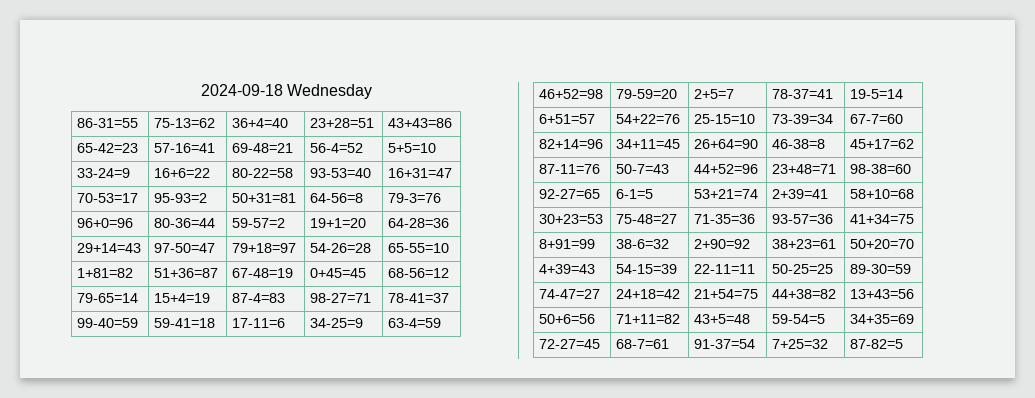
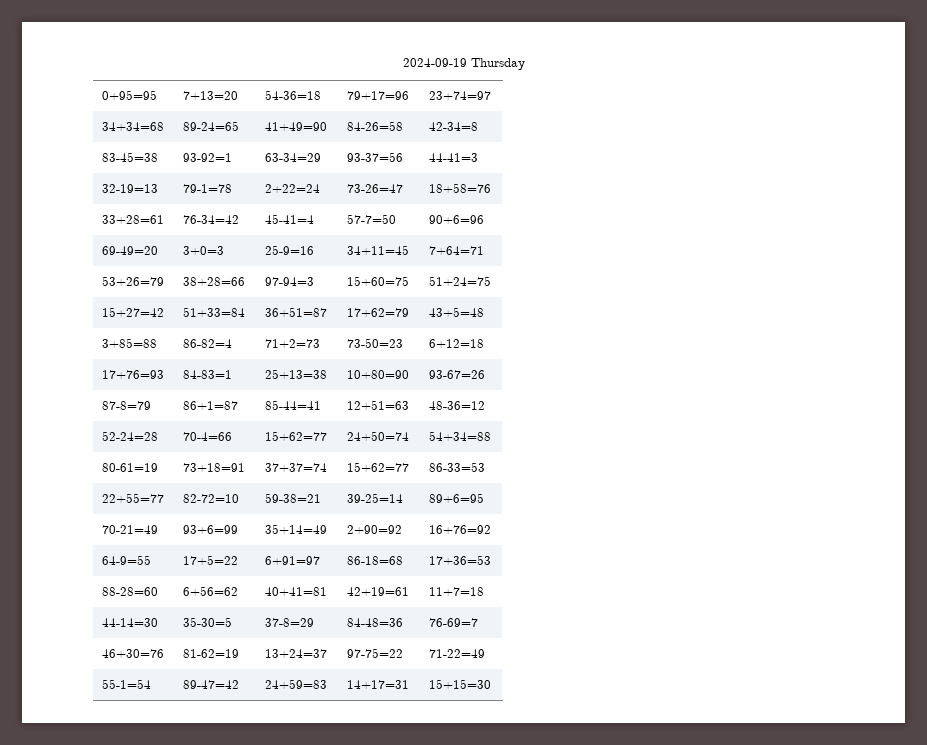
- 2024-09-18 Wednesday
- 86-31=55 | 75-13=62 | 36+4=40 | 23+28=51 | 43+43=86
- 65-42=23 | 57-16=41 | 69-48=21 | 56-4=52 | 5+5=10
- 33-24=9 | 16+6=22 | 80-22=58 | 93-53=40 | 16+31=47
- 70-53=17 | 95-93=2 | 50+31=81 | 64-56=8 | 79-3=76
- 96+0=96 | 80-36=44 | 59-57=2 | 19+1=20 | 64-28=36
- 29+14=43 | 97-50=47 | 79+18=97 | 54-26=28 | 65-55=10
- 1+81=82 | 51+36=87 | 67-48=19 | 0+45=45 | 68-56=12
- 79-65=14 | 15+4=19 | 87-4=83 | 98-27=71 | 78-41=37
- 99-40=59 | 59-41=18 | 17-11=6 | 34-25=9 | 63-4=59
- 46+52=98 | 79-59=20 | 2+5=7 | 78-37=41 | 19-5=14
- 6+51=57 | 54+22=76 | 25-15=10 | 73-39=34 | 67-7=60
- 82+14=96 | 34+11=45 | 26+64=90 | 46-38=8 | 45+17=62
- 87-11=76 | 50-7=43 | 44+52=96 | 23+48=71 | 98-38=60
- 92-27=65 | 6-1=5 | 53+21=74 | 2+39=41 | 58+10=68
- 30+23=53 | 75-48=27 | 71-35=36 | 93-57=36 | 41+34=75
- 8+91=99 | 38-6=32 | 2+90=92 | 38+23=61 | 50+20=70
- 4+39=43 | 54-15=39 | 22-11=11 | 50-25=25 | 89-30=59
- 74-47=27 | 24+18=42 | 21+54=75 | 44+38=82 | 13+43=56
- 50+6=56 | 71+11=82 | 43+5=48 | 59-54=5 | 34+35=69
- 72-27=45 | 68-7=61 | 91-37=54 | 7+25=32 | 87-82=5
+ 2024-09-19 Thursday
+ 0+95=95 | 7+13=20 | 54-36=18 | 79+17=96 | 23+74=97
+ 34+34=68 | 89-24=65 | 41+49=90 | 84-26=58 | 42-34=8
+ 83-45=38 | 93-92=1 | 63-34=29 | 93-37=56 | 44-41=3
+ 32-19=13 | 79-1=78 | 2+22=24 | 73-26=47 | 18+58=76
+ 33+28=61 | 76-34=42 | 45-41=4 | 57-7=50 | 90+6=96
+ 69-49=20 | 3+0=3 | 25-9=16 | 34+11=45 | 7+64=71
+ 53+26=79 | 38+28=66 | 97-94=3 | 15+60=75 | 51+24=75
+ 15+27=42 | 51+33=84 | 36+51=87 | 17+62=79 | 43+5=48
+ 3+85=88 | 86-82=4 | 71+2=73 | 73-50=23 | 6+12=18
+ 17+76=93 | 84-83=1 | 25+13=38 | 10+80=90 | 93-67=26
+ 87-8=79 | 86+1=87 | 85-44=41 | 12+51=63 | 48-36=12
+ 52-24=28 | 70-4=66 | 15+62=77 | 24+50=74 | 54+34=88
+ 80-61=19 | 73+18=91 | 37+37=74 | 15+62=77 | 86-33=53
+ 22+55=77 | 82-72=10 | 59-38=21 | 39-25=14 | 89+6=95
+ 70-21=49 | 93+6=99 | 35+14=49 | 2+90=92 | 16+76=92
+ 64-9=55 | 17+5=22 | 6+91=97 | 86-18=68 | 17+36=53
+ 88-28=60 | 6+56=62 | 40+41=81 | 42+19=61 | 11+7=18
+ 44-14=30 | 35-30=5 | 37-8=29 | 84-48=36 | 76-69=7
+ 46+30=76 | 81-62=19 | 13+24=37 | 97-75=22 | 71-22=49
+ 55-1=54 | 89-47=42 | 24+59=83 | 14+17=31 | 15+15=30

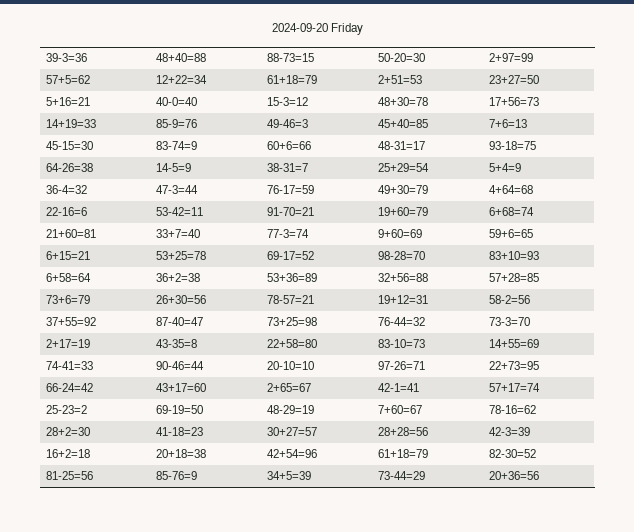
- 2024-09-19 Thursday
- 0+95=95 | 7+13=20 | 54-36=18 | 79+17=96 | 23+74=97
- 34+34=68 | 89-24=65 | 41+49=90 | 84-26=58 | 42-34=8
- 83-45=38 | 93-92=1 | 63-34=29 | 93-37=56 | 44-41=3
- 32-19=13 | 79-1=78 | 2+22=24 | 73-26=47 | 18+58=76
- 33+28=61 | 76-34=42 | 45-41=4 | 57-7=50 | 90+6=96
- 69-49=20 | 3+0=3 | 25-9=16 | 34+11=45 | 7+64=71
- 53+26=79 | 38+28=66 | 97-94=3 | 15+60=75 | 51+24=75
- 15+27=42 | 51+33=84 | 36+51=87 | 17+62=79 | 43+5=48
- 3+85=88 | 86-82=4 | 71+2=73 | 73-50=23 | 6+12=18
- 17+76=93 | 84-83=1 | 25+13=38 | 10+80=90 | 93-67=26
- 87-8=79 | 86+1=87 | 85-44=41 | 12+51=63 | 48-36=12
- 52-24=28 | 70-4=66 | 15+62=77 | 24+50=74 | 54+34=88
- 80-61=19 | 73+18=91 | 37+37=74 | 15+62=77 | 86-33=53
- 22+55=77 | 82-72=10 | 59-38=21 | 39-25=14 | 89+6=95
- 70-21=49 | 93+6=99 | 35+14=49 | 2+90=92 | 16+76=92
- 64-9=55 | 17+5=22 | 6+91=97 | 86-18=68 | 17+36=53
- 88-28=60 | 6+56=62 | 40+41=81 | 42+19=61 | 11+7=18
- 44-14=30 | 35-30=5 | 37-8=29 | 84-48=36 | 76-69=7
- 46+30=76 | 81-62=19 | 13+24=37 | 97-75=22 | 71-22=49
- 55-1=54 | 89-47=42 | 24+59=83 | 14+17=31 | 15+15=30
+ 2024-09-20 Friday
+ 39-3=36 | 48+40=88 | 88-73=15 | 50-20=30 | 2+97=99
+ 57+5=62 | 12+22=34 | 61+18=79 | 2+51=53 | 23+27=50
+ 5+16=21 | 40-0=40 | 15-3=12 | 48+30=78 | 17+56=73
+ 14+19=33 | 85-9=76 | 49-46=3 | 45+40=85 | 7+6=13
+ 45-15=30 | 83-74=9 | 60+6=66 | 48-31=17 | 93-18=75
+ 64-26=38 | 14-5=9 | 38-31=7 | 25+29=54 | 5+4=9
+ 36-4=32 | 47-3=44 | 76-17=59 | 49+30=79 | 4+64=68
+ 22-16=6 | 53-42=11 | 91-70=21 | 19+60=79 | 6+68=74
+ 21+60=81 | 33+7=40 | 77-3=74 | 9+60=69 | 59+6=65
+ 6+15=21 | 53+25=78 | 69-17=52 | 98-28=70 | 83+10=93
+ 6+58=64 | 36+2=38 | 53+36=89 | 32+56=88 | 57+28=85
+ 73+6=79 | 26+30=56 | 78-57=21 | 19+12=31 | 58-2=56
+ 37+55=92 | 87-40=47 | 73+25=98 | 76-44=32 | 73-3=70
+ 2+17=19 | 43-35=8 | 22+58=80 | 83-10=73 | 14+55=69
+ 74-41=33 | 90-46=44 | 20-10=10 | 97-26=71 | 22+73=95
+ 66-24=42 | 43+17=60 | 2+65=67 | 42-1=41 | 57+17=74
+ 25-23=2 | 69-19=50 | 48-29=19 | 7+60=67 | 78-16=62
+ 28+2=30 | 41-18=23 | 30+27=57 | 28+28=56 | 42-3=39
+ 16+2=18 | 20+18=38 | 42+54=96 | 61+18=79 | 82-30=52
+ 81-25=56 | 85-76=9 | 34+5=39 | 73-44=29 | 20+36=56

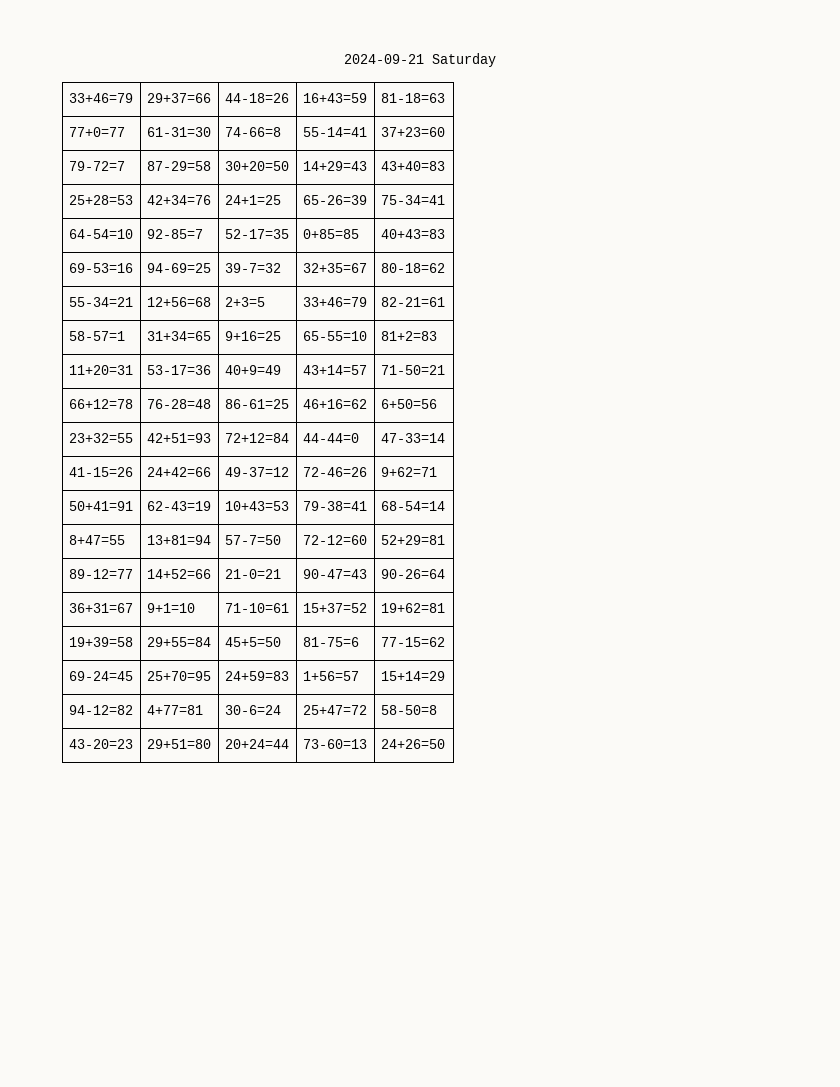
- 2024-09-20 Friday
- 39-3=36 | 48+40=88 | 88-73=15 | 50-20=30 | 2+97=99
- 57+5=62 | 12+22=34 | 61+18=79 | 2+51=53 | 23+27=50
- 5+16=21 | 40-0=40 | 15-3=12 | 48+30=78 | 17+56=73
- 14+19=33 | 85-9=76 | 49-46=3 | 45+40=85 | 7+6=13
- 45-15=30 | 83-74=9 | 60+6=66 | 48-31=17 | 93-18=75
- 64-26=38 | 14-5=9 | 38-31=7 | 25+29=54 | 5+4=9
- 36-4=32 | 47-3=44 | 76-17=59 | 49+30=79 | 4+64=68
- 22-16=6 | 53-42=11 | 91-70=21 | 19+60=79 | 6+68=74
- 21+60=81 | 33+7=40 | 77-3=74 | 9+60=69 | 59+6=65
- 6+15=21 | 53+25=78 | 69-17=52 | 98-28=70 | 83+10=93
- 6+58=64 | 36+2=38 | 53+36=89 | 32+56=88 | 57+28=85
- 73+6=79 | 26+30=56 | 78-57=21 | 19+12=31 | 58-2=56
- 37+55=92 | 87-40=47 | 73+25=98 | 76-44=32 | 73-3=70
- 2+17=19 | 43-35=8 | 22+58=80 | 83-10=73 | 14+55=69
- 74-41=33 | 90-46=44 | 20-10=10 | 97-26=71 | 22+73=95
- 66-24=42 | 43+17=60 | 2+65=67 | 42-1=41 | 57+17=74
- 25-23=2 | 69-19=50 | 48-29=19 | 7+60=67 | 78-16=62
- 28+2=30 | 41-18=23 | 30+27=57 | 28+28=56 | 42-3=39
- 16+2=18 | 20+18=38 | 42+54=96 | 61+18=79 | 82-30=52
- 81-25=56 | 85-76=9 | 34+5=39 | 73-44=29 | 20+36=56
+ 2024-09-21 Saturday
+ 33+46=79 | 29+37=66 | 44-18=26 | 16+43=59 | 81-18=63
+ 77+0=77 | 61-31=30 | 74-66=8 | 55-14=41 | 37+23=60
+ 79-72=7 | 87-29=58 | 30+20=50 | 14+29=43 | 43+40=83
+ 25+28=53 | 42+34=76 | 24+1=25 | 65-26=39 | 75-34=41
+ 64-54=10 | 92-85=7 | 52-17=35 | 0+85=85 | 40+43=83
+ 69-53=16 | 94-69=25 | 39-7=32 | 32+35=67 | 80-18=62
+ 55-34=21 | 12+56=68 | 2+3=5 | 33+46=79 | 82-21=61
+ 58-57=1 | 31+34=65 | 9+16=25 | 65-55=10 | 81+2=83
+ 11+20=31 | 53-17=36 | 40+9=49 | 43+14=57 | 71-50=21
+ 66+12=78 | 76-28=48 | 86-61=25 | 46+16=62 | 6+50=56
+ 23+32=55 | 42+51=93 | 72+12=84 | 44-44=0 | 47-33=14
+ 41-15=26 | 24+42=66 | 49-37=12 | 72-46=26 | 9+62=71
+ 50+41=91 | 62-43=19 | 10+43=53 | 79-38=41 | 68-54=14
+ 8+47=55 | 13+81=94 | 57-7=50 | 72-12=60 | 52+29=81
+ 89-12=77 | 14+52=66 | 21-0=21 | 90-47=43 | 90-26=64
+ 36+31=67 | 9+1=10 | 71-10=61 | 15+37=52 | 19+62=81
+ 19+39=58 | 29+55=84 | 45+5=50 | 81-75=6 | 77-15=62
+ 69-24=45 | 25+70=95 | 24+59=83 | 1+56=57 | 15+14=29
+ 94-12=82 | 4+77=81 | 30-6=24 | 25+47=72 | 58-50=8
+ 43-20=23 | 29+51=80 | 20+24=44 | 73-60=13 | 24+26=50

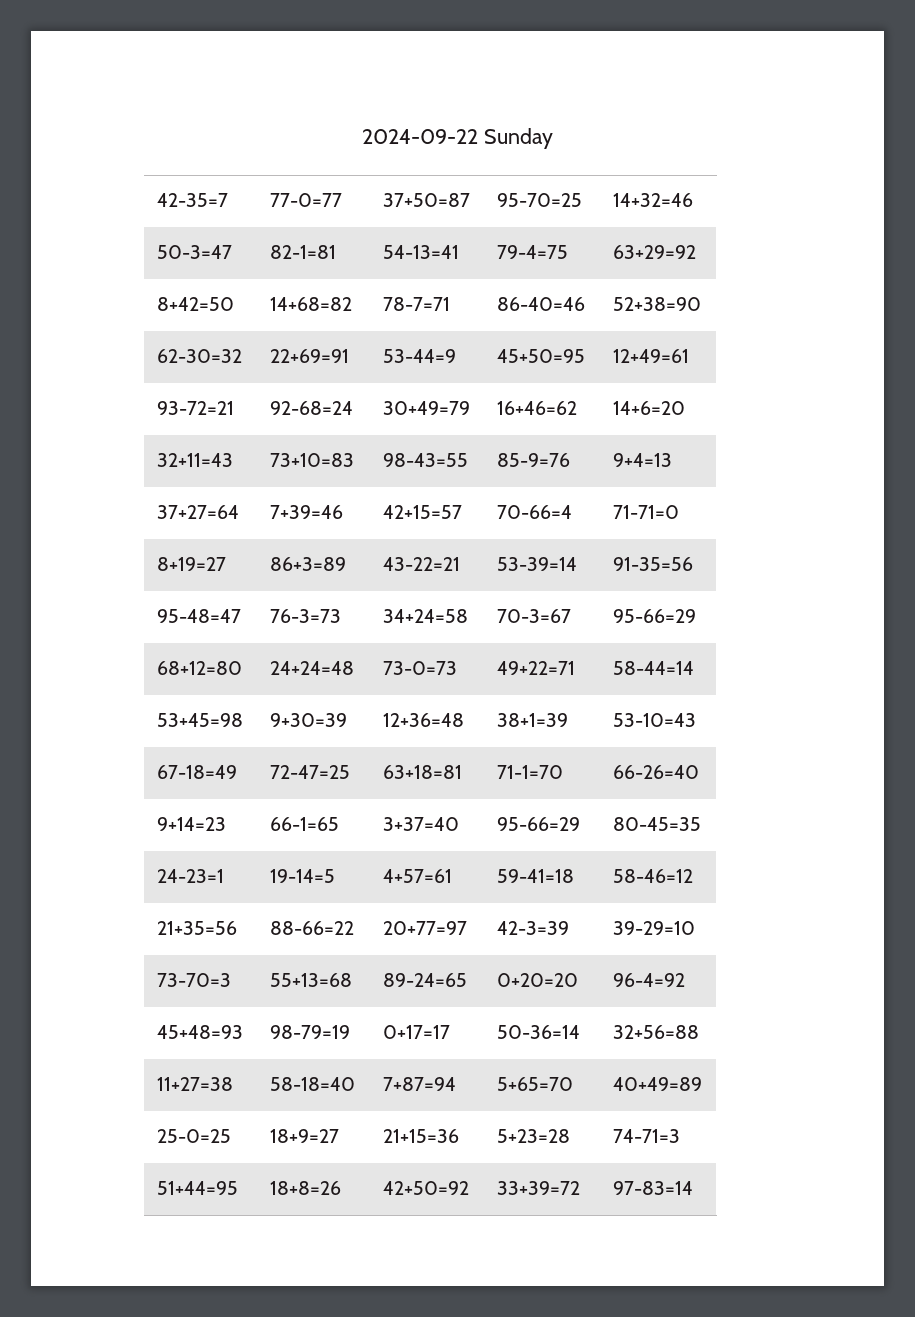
- 2024-09-21 Saturday
- 33+46=79 | 29+37=66 | 44-18=26 | 16+43=59 | 81-18=63
- 77+0=77 | 61-31=30 | 74-66=8 | 55-14=41 | 37+23=60
- 79-72=7 | 87-29=58 | 30+20=50 | 14+29=43 | 43+40=83
- 25+28=53 | 42+34=76 | 24+1=25 | 65-26=39 | 75-34=41
- 64-54=10 | 92-85=7 | 52-17=35 | 0+85=85 | 40+43=83
- 69-53=16 | 94-69=25 | 39-7=32 | 32+35=67 | 80-18=62
- 55-34=21 | 12+56=68 | 2+3=5 | 33+46=79 | 82-21=61
- 58-57=1 | 31+34=65 | 9+16=25 | 65-55=10 | 81+2=83
- 11+20=31 | 53-17=36 | 40+9=49 | 43+14=57 | 71-50=21
- 66+12=78 | 76-28=48 | 86-61=25 | 46+16=62 | 6+50=56
- 23+32=55 | 42+51=93 | 72+12=84 | 44-44=0 | 47-33=14
- 41-15=26 | 24+42=66 | 49-37=12 | 72-46=26 | 9+62=71
- 50+41=91 | 62-43=19 | 10+43=53 | 79-38=41 | 68-54=14
- 8+47=55 | 13+81=94 | 57-7=50 | 72-12=60 | 52+29=81
- 89-12=77 | 14+52=66 | 21-0=21 | 90-47=43 | 90-26=64
- 36+31=67 | 9+1=10 | 71-10=61 | 15+37=52 | 19+62=81
- 19+39=58 | 29+55=84 | 45+5=50 | 81-75=6 | 77-15=62
- 69-24=45 | 25+70=95 | 24+59=83 | 1+56=57 | 15+14=29
- 94-12=82 | 4+77=81 | 30-6=24 | 25+47=72 | 58-50=8
- 43-20=23 | 29+51=80 | 20+24=44 | 73-60=13 | 24+26=50
+ 2024-09-22 Sunday
+ 42-35=7 | 77-0=77 | 37+50=87 | 95-70=25 | 14+32=46
+ 50-3=47 | 82-1=81 | 54-13=41 | 79-4=75 | 63+29=92
+ 8+42=50 | 14+68=82 | 78-7=71 | 86-40=46 | 52+38=90
+ 62-30=32 | 22+69=91 | 53-44=9 | 45+50=95 | 12+49=61
+ 93-72=21 | 92-68=24 | 30+49=79 | 16+46=62 | 14+6=20
+ 32+11=43 | 73+10=83 | 98-43=55 | 85-9=76 | 9+4=13
+ 37+27=64 | 7+39=46 | 42+15=57 | 70-66=4 | 71-71=0
+ 8+19=27 | 86+3=89 | 43-22=21 | 53-39=14 | 91-35=56
+ 95-48=47 | 76-3=73 | 34+24=58 | 70-3=67 | 95-66=29
+ 68+12=80 | 24+24=48 | 73-0=73 | 49+22=71 | 58-44=14
+ 53+45=98 | 9+30=39 | 12+36=48 | 38+1=39 | 53-10=43
+ 67-18=49 | 72-47=25 | 63+18=81 | 71-1=70 | 66-26=40
+ 9+14=23 | 66-1=65 | 3+37=40 | 95-66=29 | 80-45=35
+ 24-23=1 | 19-14=5 | 4+57=61 | 59-41=18 | 58-46=12
+ 21+35=56 | 88-66=22 | 20+77=97 | 42-3=39 | 39-29=10
+ 73-70=3 | 55+13=68 | 89-24=65 | 0+20=20 | 96-4=92
+ 45+48=93 | 98-79=19 | 0+17=17 | 50-36=14 | 32+56=88
+ 11+27=38 | 58-18=40 | 7+87=94 | 5+65=70 | 40+49=89
+ 25-0=25 | 18+9=27 | 21+15=36 | 5+23=28 | 74-71=3
+ 51+44=95 | 18+8=26 | 42+50=92 | 33+39=72 | 97-83=14

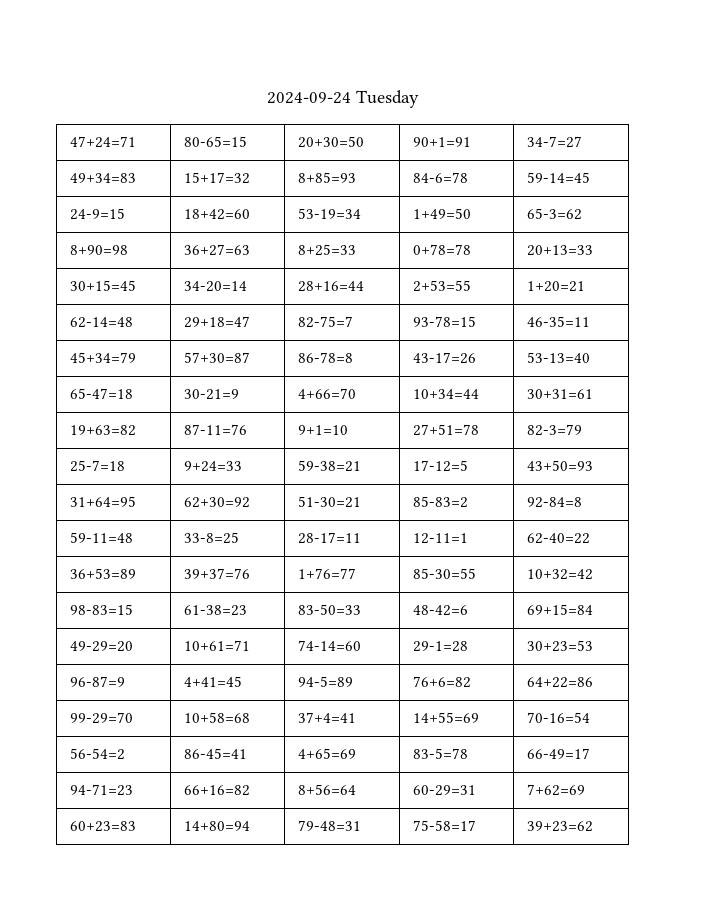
- 2024-09-22 Sunday
- 42-35=7 | 77-0=77 | 37+50=87 | 95-70=25 | 14+32=46
- 50-3=47 | 82-1=81 | 54-13=41 | 79-4=75 | 63+29=92
- 8+42=50 | 14+68=82 | 78-7=71 | 86-40=46 | 52+38=90
- 62-30=32 | 22+69=91 | 53-44=9 | 45+50=95 | 12+49=61
- 93-72=21 | 92-68=24 | 30+49=79 | 16+46=62 | 14+6=20
- 32+11=43 | 73+10=83 | 98-43=55 | 85-9=76 | 9+4=13
- 37+27=64 | 7+39=46 | 42+15=57 | 70-66=4 | 71-71=0
- 8+19=27 | 86+3=89 | 43-22=21 | 53-39=14 | 91-35=56
- 95-48=47 | 76-3=73 | 34+24=58 | 70-3=67 | 95-66=29
- 68+12=80 | 24+24=48 | 73-0=73 | 49+22=71 | 58-44=14
- 53+45=98 | 9+30=39 | 12+36=48 | 38+1=39 | 53-10=43
- 67-18=49 | 72-47=25 | 63+18=81 | 71-1=70 | 66-26=40
- 9+14=23 | 66-1=65 | 3+37=40 | 95-66=29 | 80-45=35
- 24-23=1 | 19-14=5 | 4+57=61 | 59-41=18 | 58-46=12
- 21+35=56 | 88-66=22 | 20+77=97 | 42-3=39 | 39-29=10
- 73-70=3 | 55+13=68 | 89-24=65 | 0+20=20 | 96-4=92
- 45+48=93 | 98-79=19 | 0+17=17 | 50-36=14 | 32+56=88
- 11+27=38 | 58-18=40 | 7+87=94 | 5+65=70 | 40+49=89
- 25-0=25 | 18+9=27 | 21+15=36 | 5+23=28 | 74-71=3
- 51+44=95 | 18+8=26 | 42+50=92 | 33+39=72 | 97-83=14
+ 2024-09-24 Tuesday
+ 47+24=71 | 80-65=15 | 20+30=50 | 90+1=91 | 34-7=27
+ 49+34=83 | 15+17=32 | 8+85=93 | 84-6=78 | 59-14=45
+ 24-9=15 | 18+42=60 | 53-19=34 | 1+49=50 | 65-3=62
+ 8+90=98 | 36+27=63 | 8+25=33 | 0+78=78 | 20+13=33
+ 30+15=45 | 34-20=14 | 28+16=44 | 2+53=55 | 1+20=21
+ 62-14=48 | 29+18=47 | 82-75=7 | 93-78=15 | 46-35=11
+ 45+34=79 | 57+30=87 | 86-78=8 | 43-17=26 | 53-13=40
+ 65-47=18 | 30-21=9 | 4+66=70 | 10+34=44 | 30+31=61
+ 19+63=82 | 87-11=76 | 9+1=10 | 27+51=78 | 82-3=79
+ 25-7=18 | 9+24=33 | 59-38=21 | 17-12=5 | 43+50=93
+ 31+64=95 | 62+30=92 | 51-30=21 | 85-83=2 | 92-84=8
+ 59-11=48 | 33-8=25 | 28-17=11 | 12-11=1 | 62-40=22
+ 36+53=89 | 39+37=76 | 1+76=77 | 85-30=55 | 10+32=42
+ 98-83=15 | 61-38=23 | 83-50=33 | 48-42=6 | 69+15=84
+ 49-29=20 | 10+61=71 | 74-14=60 | 29-1=28 | 30+23=53
+ 96-87=9 | 4+41=45 | 94-5=89 | 76+6=82 | 64+22=86
+ 99-29=70 | 10+58=68 | 37+4=41 | 14+55=69 | 70-16=54
+ 56-54=2 | 86-45=41 | 4+65=69 | 83-5=78 | 66-49=17
+ 94-71=23 | 66+16=82 | 8+56=64 | 60-29=31 | 7+62=69
+ 60+23=83 | 14+80=94 | 79-48=31 | 75-58=17 | 39+23=62

